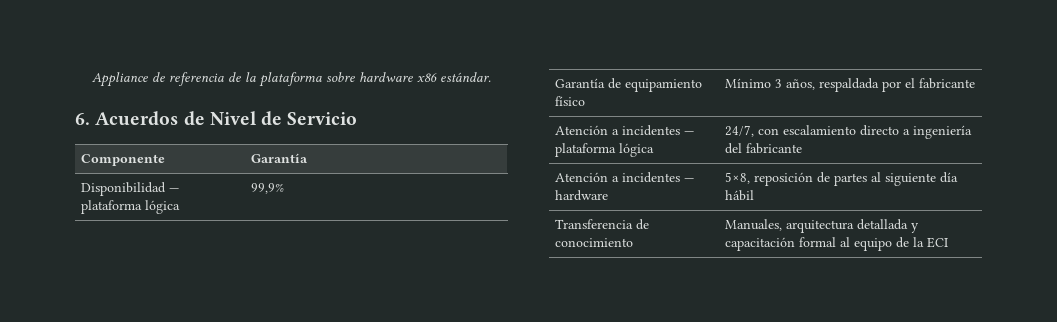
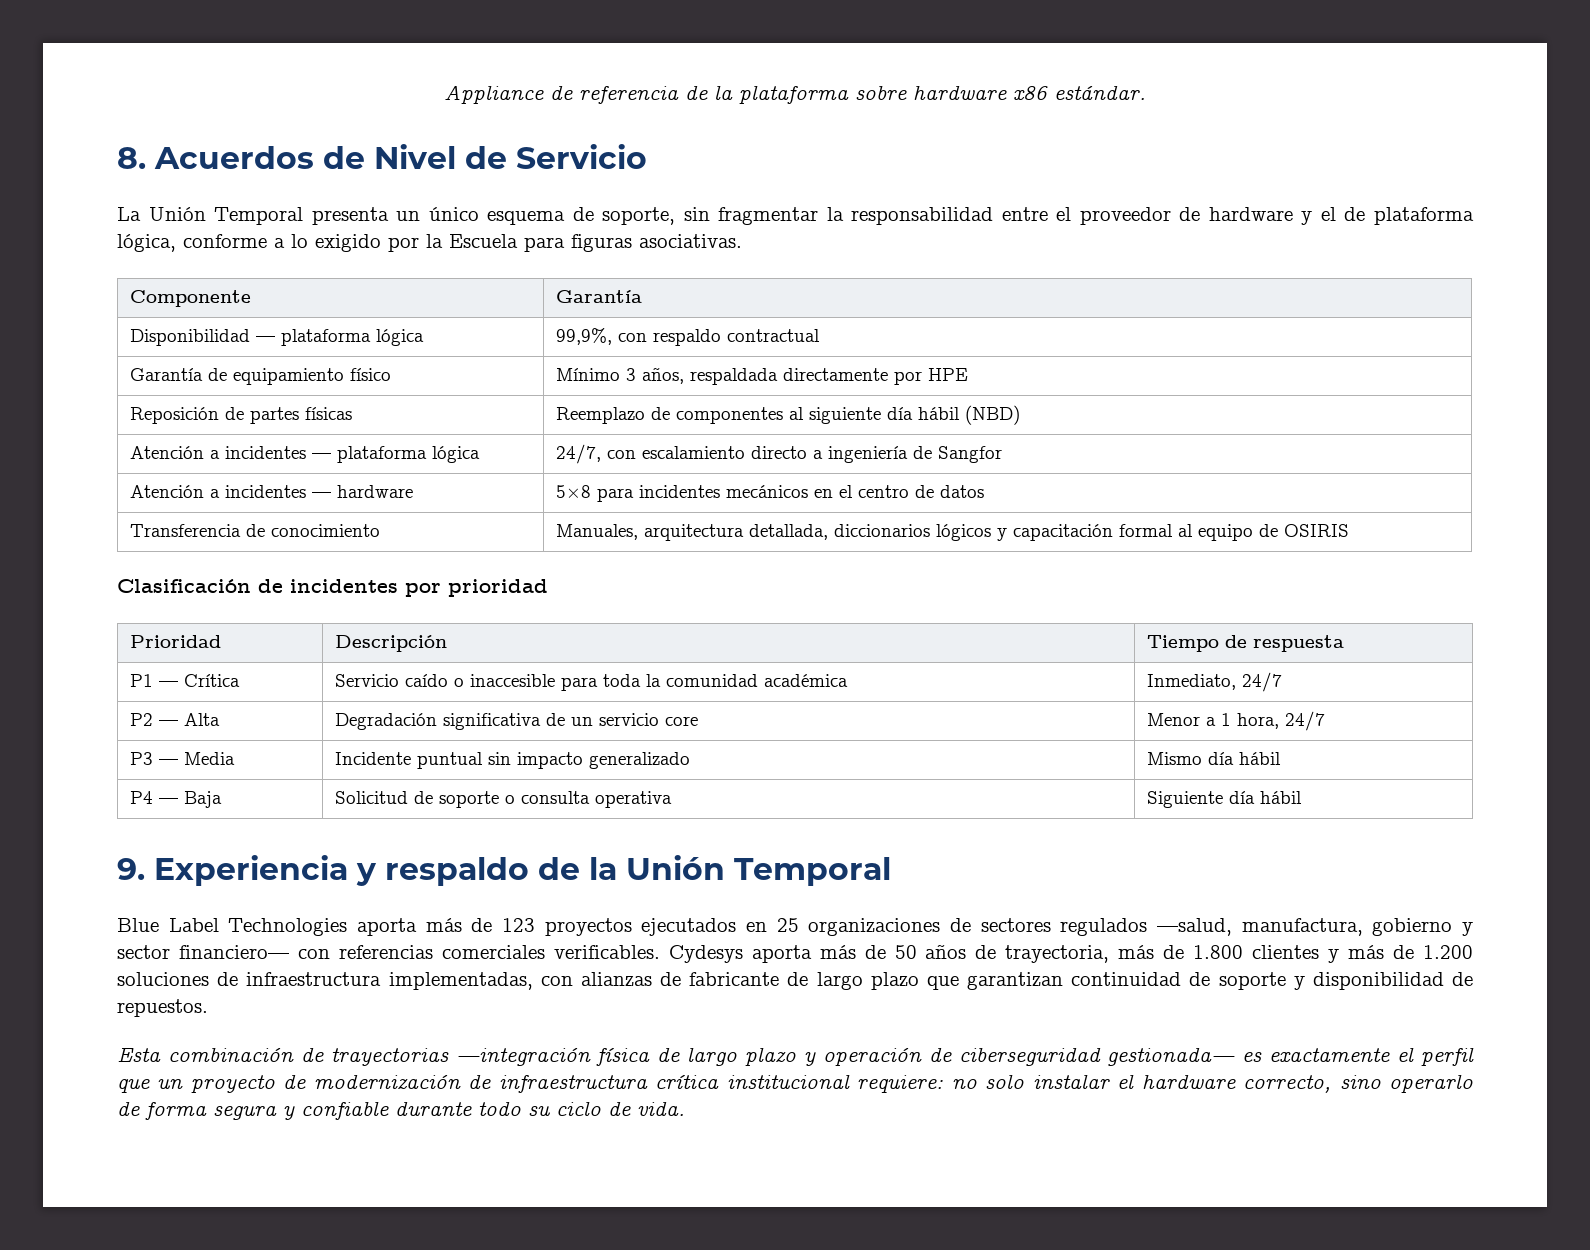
- 6. Acuerdos de Nivel de Servicio
+ 8. Acuerdos de Nivel de Servicio
+ La Unión Temporal presenta un único esquema de soporte, sin fragmentar la responsabilidad entre el proveedor de hardware y el de plataforma lógica, conforme a lo exigido por la Escuela para figuras asociativas.
- Disponibilidad — plataforma lógica | 99,9%
+ Disponibilidad — plataforma lógica | 99,9%, con respaldo contractual
- Garantía de equipamiento físico | Mínimo 3 años, respaldada por el fabricante
+ Garantía de equipamiento físico | Mínimo 3 años, respaldada directamente por HPE
+ Reposición de partes físicas | Reemplazo de componentes al siguiente día hábil (NBD)
- Atención a incidentes — plataforma lógica | 24/7, con escalamiento directo a ingeniería del fabricante
+ Atención a incidentes — plataforma lógica | 24/7, con escalamiento directo a ingeniería de Sangfor
- Atención a incidentes — hardware | 5×8, reposición de partes al siguiente día hábil
+ Atención a incidentes — hardware | 5×8 para incidentes mecánicos en el centro de datos
- Transferencia de conocimiento | Manuales, arquitectura detallada y capacitación formal al equipo de la ECI
+ Transferencia de conocimiento | Manuales, arquitectura detallada, diccionarios lógicos y capacitación formal al equipo de OSIRIS
+ Clasificación de incidentes por prioridad
+ Prioridad | Descripción | Tiempo de respuesta
+ P1 — Crítica | Servicio caído o inaccesible para toda la comunidad académica | Inmediato, 24/7
+ P2 — Alta | Degradación significativa de un servicio core | Menor a 1 hora, 24/7
+ P3 — Media | Incidente puntual sin impacto generalizado | Mismo día hábil
+ P4 — Baja | Solicitud de soporte o consulta operativa | Siguiente día hábil
+ 9. Experiencia y respaldo de la Unión Temporal
+ Blue Label Technologies aporta más de 123 proyectos ejecutados en 25 organizaciones de sectores regulados —salud, manufactura, gobierno y sector financiero— con referencias comerciales verificables. Cydesys aporta más de 50 años de trayectoria, más de 1.800 clientes y más de 1.200 soluciones de infraestructura implementadas, con alianzas de fabricante de largo plazo que garantizan continuidad de soporte y disponibilidad de repuestos.
+ Esta combinación de trayectorias —integración física de largo plazo y operación de ciberseguridad gestionada— es exactamente el perfil que un proyecto de modernización de infraestructura crítica institucional requiere: no solo instalar el hardware correcto, sino operarlo de forma segura y confiable durante todo su ciclo de vida.

